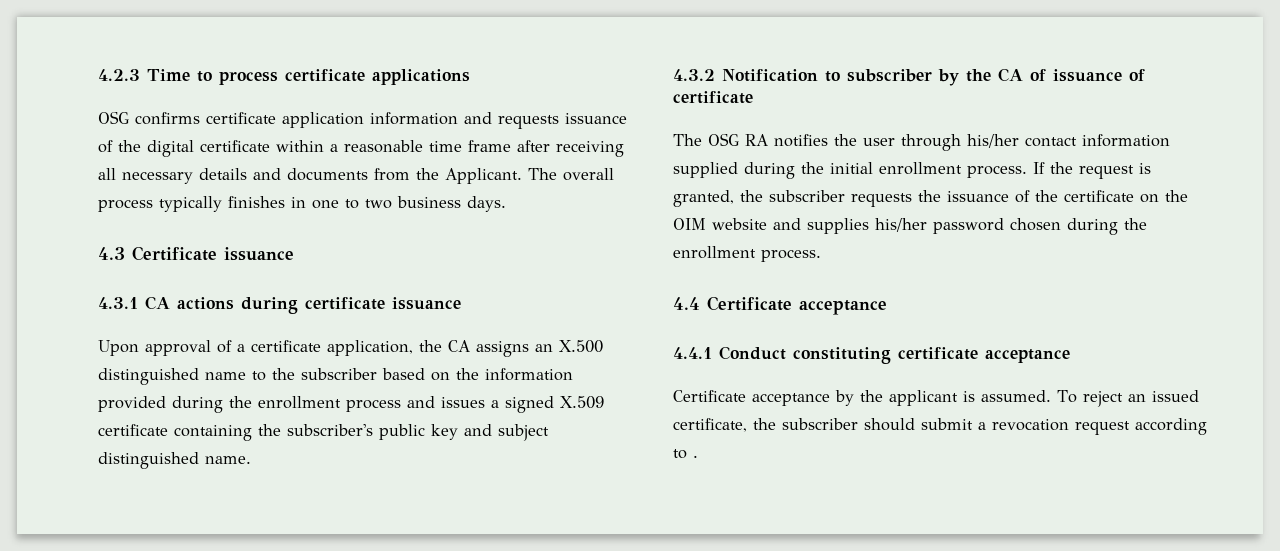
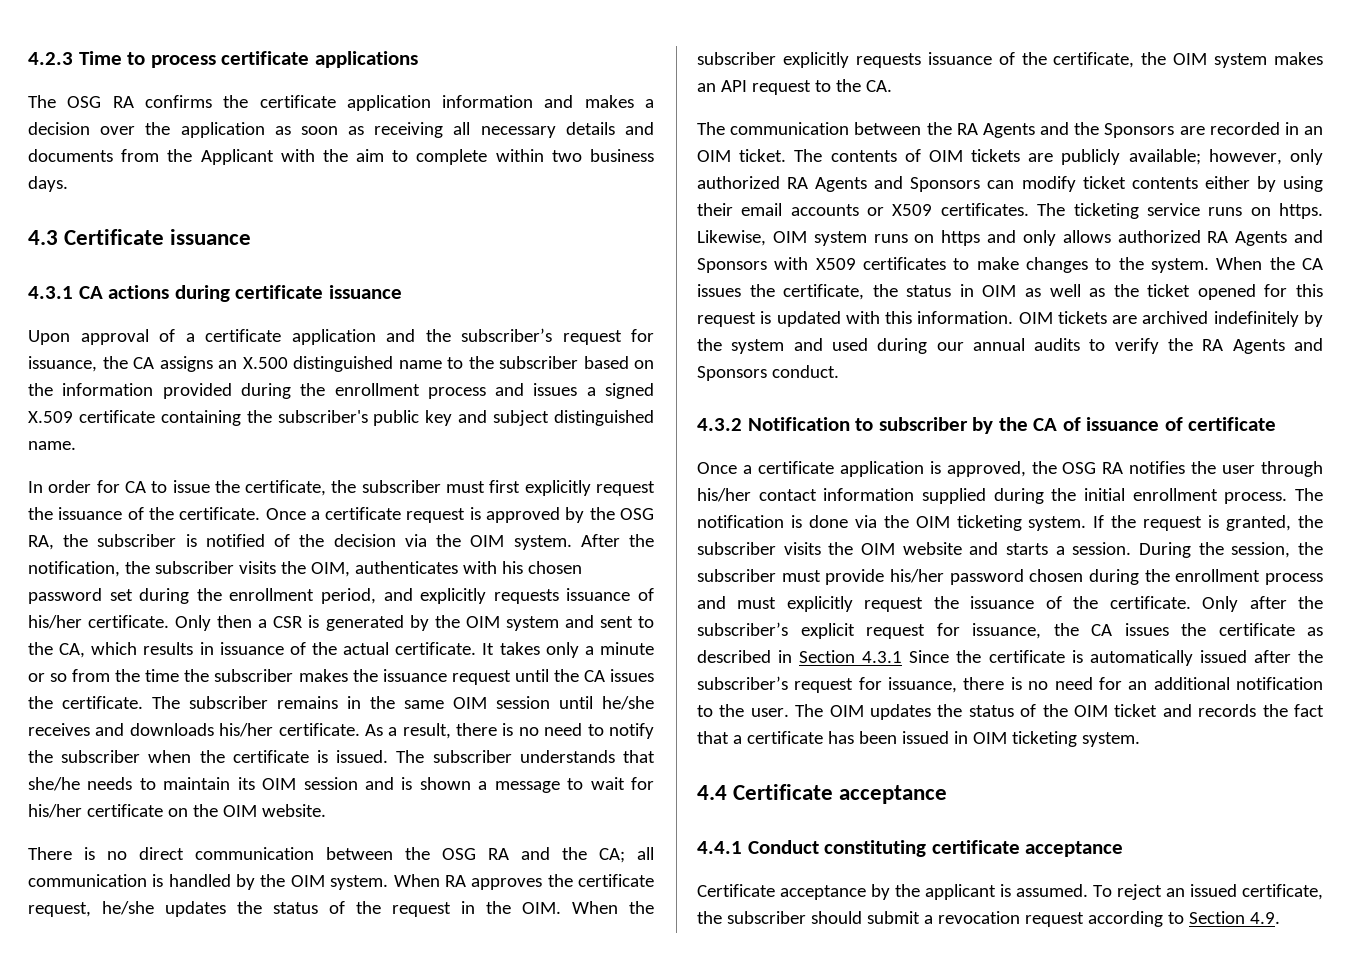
- OSG confirms certificate application information and requests issuance of the digital certificate within a reasonable time frame after receiving all necessary details and documents from the Applicant. The overall process typically finishes in one to two business days.
+ The OSG RA confirms the certificate application information and makes a decision over the application as soon as receiving all necessary details and documents from the Applicant with the aim to complete within two business days.
- Upon approval of a certificate application, the CA assigns an X.500 distinguished name to the subscriber based on the information provided during the enrollment process and issues a signed X.509 certificate containing the subscriber's public key and subject distinguished name.
+ Upon approval of a certificate application and the subscriber’s request for issuance, the CA assigns an X.500 distinguished name to the subscriber based on the information provided during the enrollment process and issues a signed X.509 certificate containing the subscriber's public key and subject distinguished name.
+ In order for CA to issue the certificate, the subscriber must first explicitly request the issuance of the certificate. Once a certificate request is approved by the OSG RA, the subscriber is notified of the decision via the OIM system. After the notification, the subscriber visits the OIM, authenticates with his chosen password set during the enrollment period, and explicitly requests issuance of his/her certificate. Only then a CSR is generated by the OIM system and sent to the CA, which results in issuance of the actual certificate. It takes only a minute or so from the time the subscriber makes the issuance request until the CA issues the certificate. The subscriber remains in the same OIM session until he/she receives and downloads his/her certificate. As a result, there is no need to notify the subscriber when the certificate is issued. The subscriber understands that she/he needs to maintain its OIM session and is shown a message to wait for his/her certificate on the OIM website.
+ There is no direct communication between the OSG RA and the CA; all communication is handled by the OIM system. When RA approves the certificate request, he/she updates the status of the request in the OIM. When the subscriber explicitly requests issuance of the certificate, the OIM system makes an API request to the CA.
+ The communication between the RA Agents and the Sponsors are recorded in an OIM ticket. The contents of OIM tickets are publicly available; however, only authorized RA Agents and Sponsors can modify ticket contents either by using their email accounts or X509 certificates. The ticketing service runs on https. Likewise, OIM system runs on https and only allows authorized RA Agents and Sponsors with X509 certificates to make changes to the system. When the CA issues the certificate, the status in OIM as well as the ticket opened for this request is updated with this information. OIM tickets are archived indefinitely by the system and used during our annual audits to verify the RA Agents and Sponsors conduct.
- The OSG RA notifies the user through his/her contact information supplied during the initial enrollment process.
+ Once a certificate application is approved, the OSG RA notifies the user through his/her contact information supplied during the initial enrollment process.
+ The notification is done via the OIM ticketing system.
- If the request is granted, the subscriber requests the issuance of the certificate on the OIM website and supplies his/her password chosen during the enrollment process.
+ If the request is granted, the subscriber visits the OIM website and starts a session. During the session, the subscriber must provide his/her password chosen during the enrollment process and must explicitly request the issuance of the certificate. Only after the subscriber’s explicit request for issuance, the CA issues the certificate as described in Section 4.3.1 Since the certificate is automatically issued after the subscriber’s request for issuance, there is no need for an additional notification to the user. The OIM updates the status of the OIM ticket and records the fact that a certificate has been issued in OIM ticketing system.
- To reject an issued certificate, the subscriber should submit a revocation request according to .
+ To reject an issued certificate, the subscriber should submit a revocation request according to Section 4.9.

